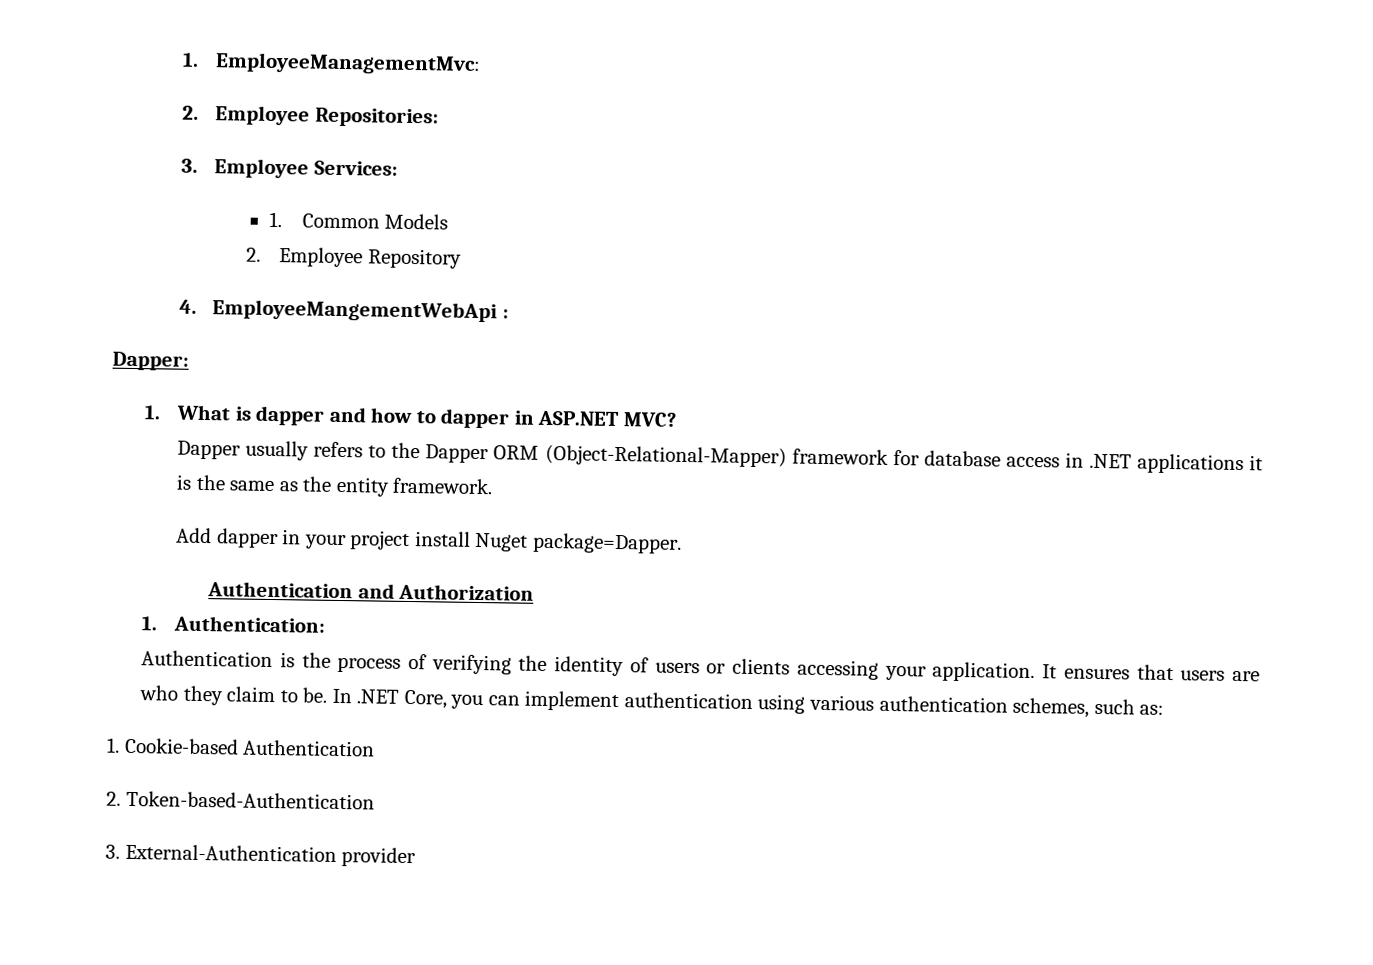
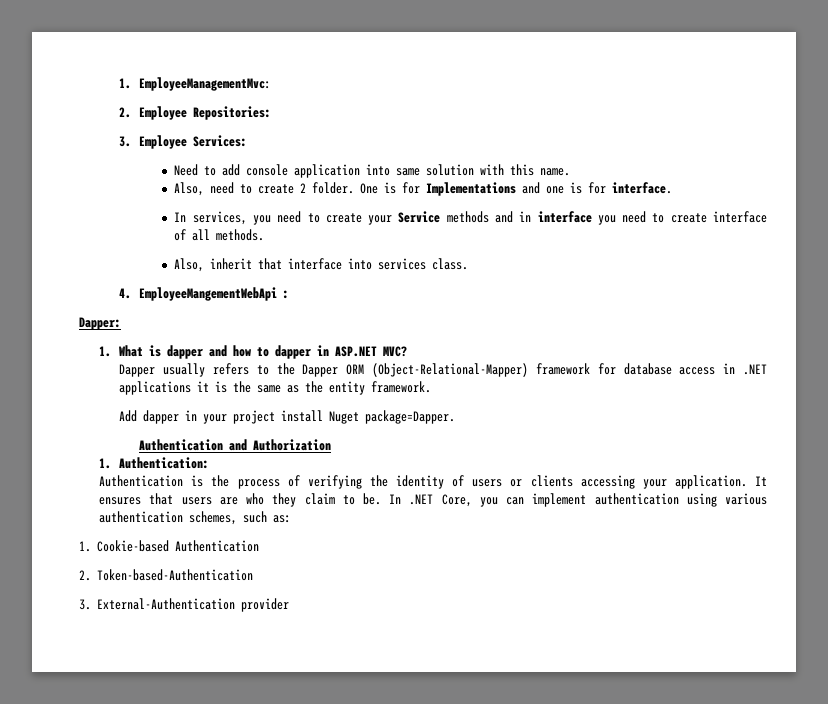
- 1. Common Models
- 2. Employee Repository
+ Need to add console application into same solution with this name.
+ Also, need to create 2 folder. One is for Implementations and one is for interface.
+ In services, you need to create your Service methods and in interface you need to create interface of all methods.
+ Also, inherit that interface into services class.

